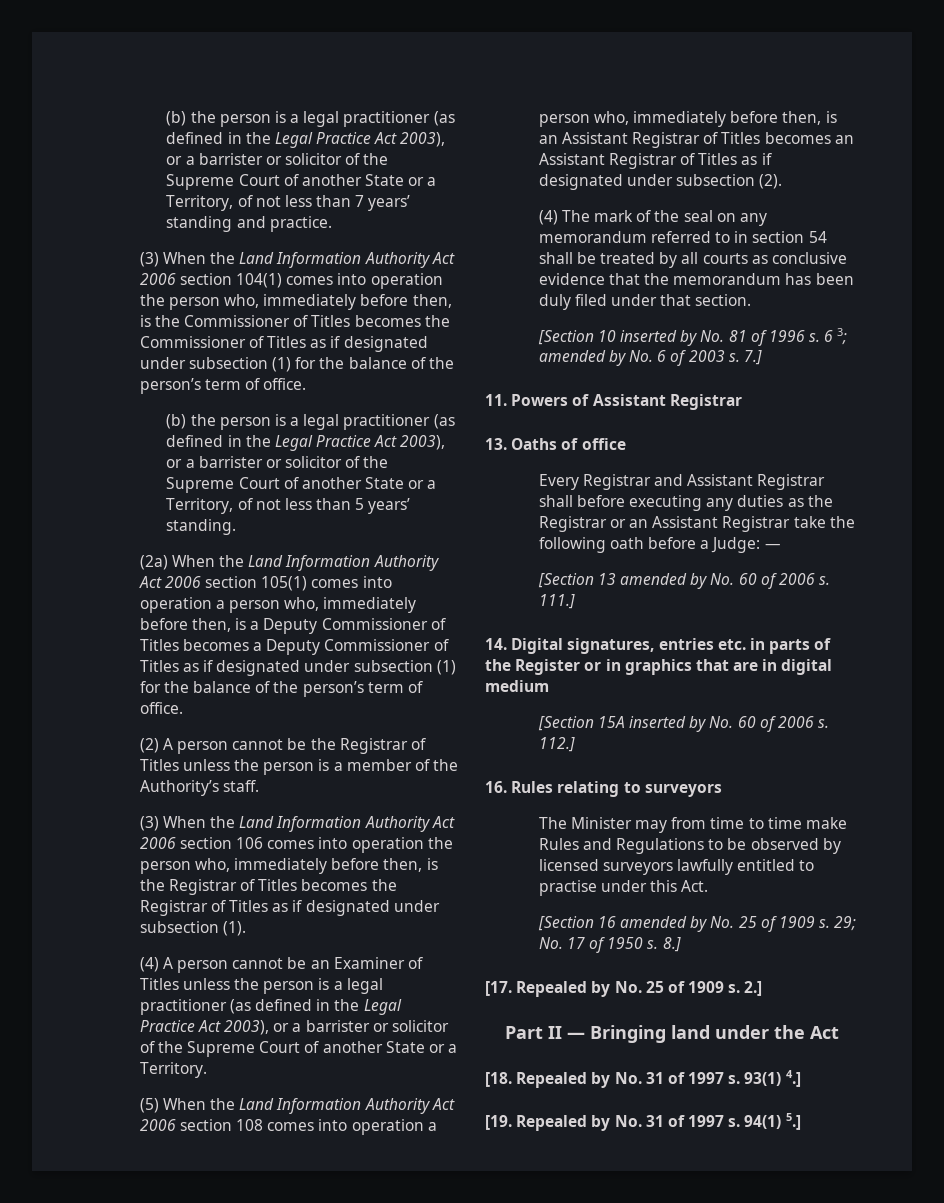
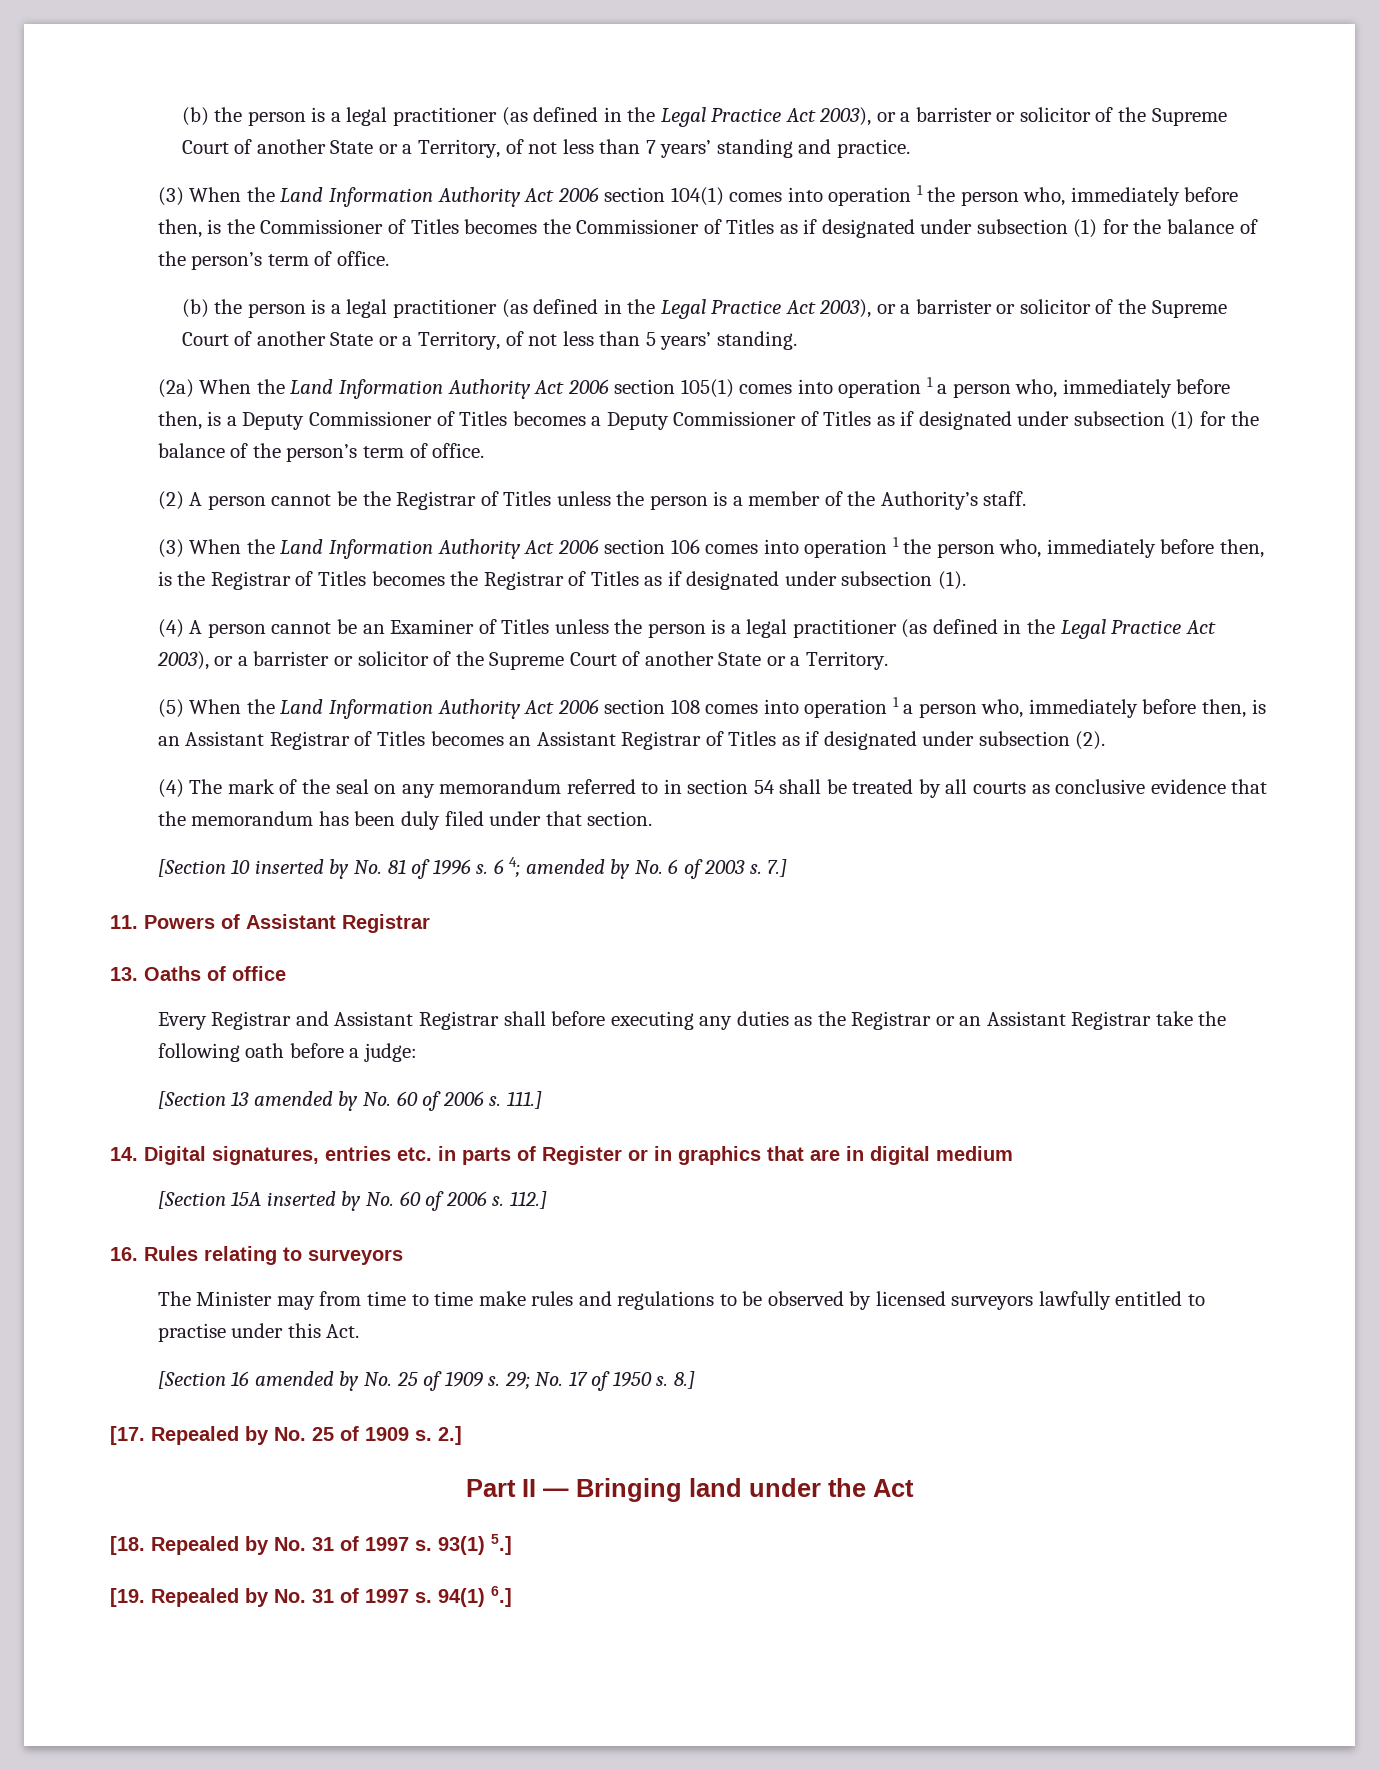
- (3) When the Land Information Authority Act 2006 section 104(1) comes into operation the person who, immediately before then, is the Commissioner of Titles becomes the Commissioner of Titles as if designated under subsection (1) for the balance of the person’s term of office.
+ (3) When the Land Information Authority Act 2006 section 104(1) comes into operation 1 the person who, immediately before then, is the Commissioner of Titles becomes the Commissioner of Titles as if designated under subsection (1) for the balance of the person’s term of office.
- (2a) When the Land Information Authority Act 2006 section 105(1) comes into operation a person who, immediately before then, is a Deputy Commissioner of Titles becomes a Deputy Commissioner of Titles as if designated under subsection (1) for the balance of the person’s term of office.
+ (2a) When the Land Information Authority Act 2006 section 105(1) comes into operation 1 a person who, immediately before then, is a Deputy Commissioner of Titles becomes a Deputy Commissioner of Titles as if designated under subsection (1) for the balance of the person’s term of office.
- (3) When the Land Information Authority Act 2006 section 106 comes into operation the person who, immediately before then, is the Registrar of Titles becomes the Registrar of Titles as if designated under subsection (1).
+ (3) When the Land Information Authority Act 2006 section 106 comes into operation 1 the person who, immediately before then, is the Registrar of Titles becomes the Registrar of Titles as if designated under subsection (1).
- (5) When the Land Information Authority Act 2006 section 108 comes into operation a person who, immediately before then, is an Assistant Registrar of Titles becomes an Assistant Registrar of Titles as if designated under subsection (2).
+ (5) When the Land Information Authority Act 2006 section 108 comes into operation 1 a person who, immediately before then, is an Assistant Registrar of Titles becomes an Assistant Registrar of Titles as if designated under subsection (2).
- 6 3; amended by No. 6 of 2003 s.
+ 6 4; amended by No. 6 of 2003 s.
- Every Registrar and Assistant Registrar shall before executing any duties as the Registrar or an Assistant Registrar take the following oath before a Judge: —
+ Every Registrar and Assistant Registrar shall before executing any duties as the Registrar or an Assistant Registrar take the following oath before a judge:
- 14. Digital signatures, entries etc. in parts of the Register or in graphics that are in digital medium
+ 14. Digital signatures, entries etc. in parts of Register or in graphics that are in digital medium
- The Minister may from time to time make Rules and Regulations to be observed by licensed surveyors lawfully entitled to practise under this Act.
+ The Minister may from time to time make rules and regulations to be observed by licensed surveyors lawfully entitled to practise under this Act.
- 93(1) 4.]
+ 93(1) 5.]
- 94(1) 5.]
+ 94(1) 6.]

